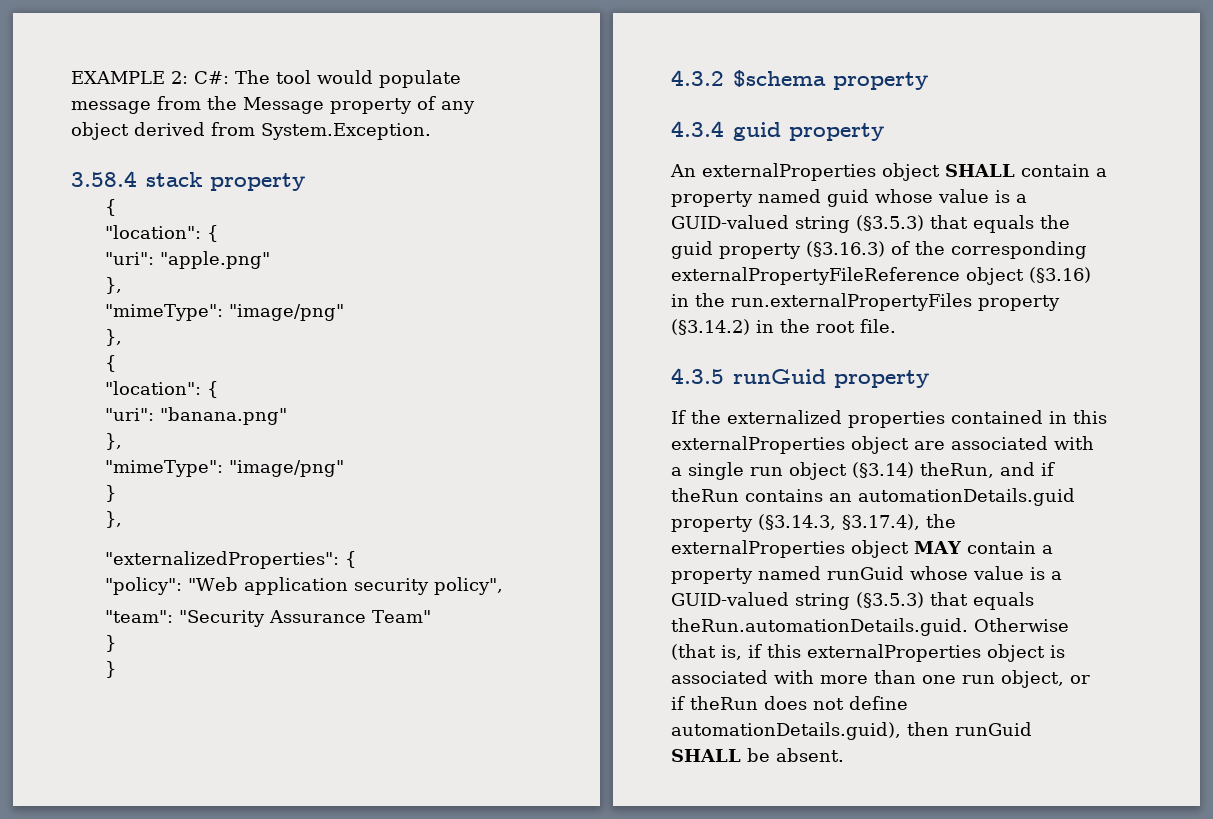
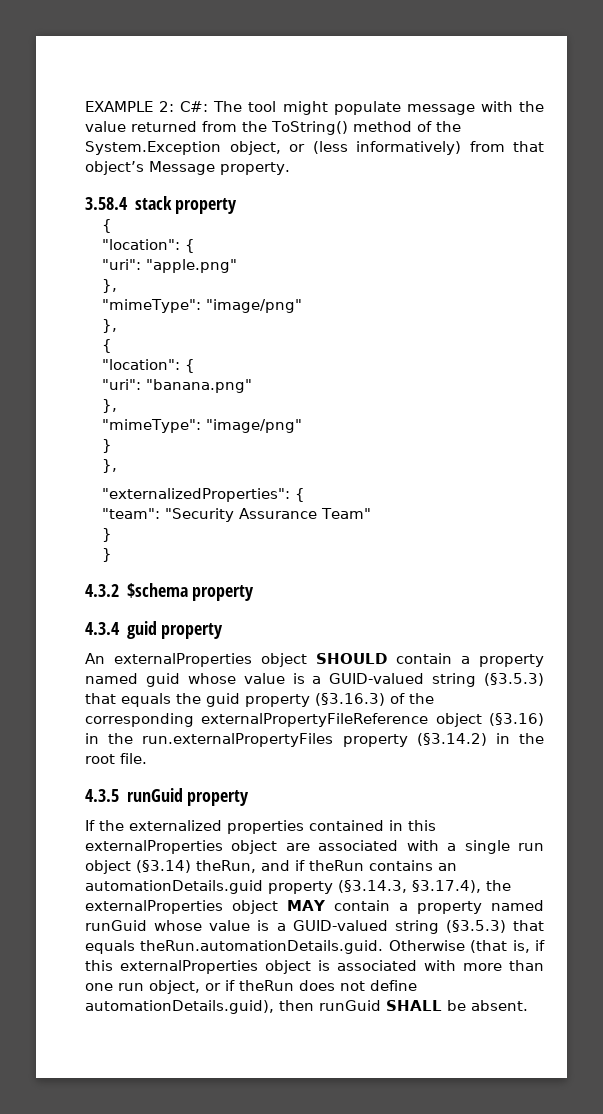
- EXAMPLE 2: C#: The tool would populate message from the Message property of any object derived from System.Exception.
+ EXAMPLE 2: C#: The tool might populate message with the value returned from the ToString() method of the System.Exception object, or (less informatively) from that object’s Message property.
- "policy": "Web application security policy",
- An externalProperties object SHALL contain a property named guid whose value is a GUID-valued string (§3.5.3) that equals the guid property (§3.16.3) of the corresponding externalPropertyFileReference object (§3.16) in the run.externalPropertyFiles property (§3.14.2) in the root file.
+ An externalProperties object SHOULD contain a property named guid whose value is a GUID-valued string (§3.5.3) that equals the guid property (§3.16.3) of the corresponding externalPropertyFileReference object (§3.16) in the run.externalPropertyFiles property (§3.14.2) in the root file.

